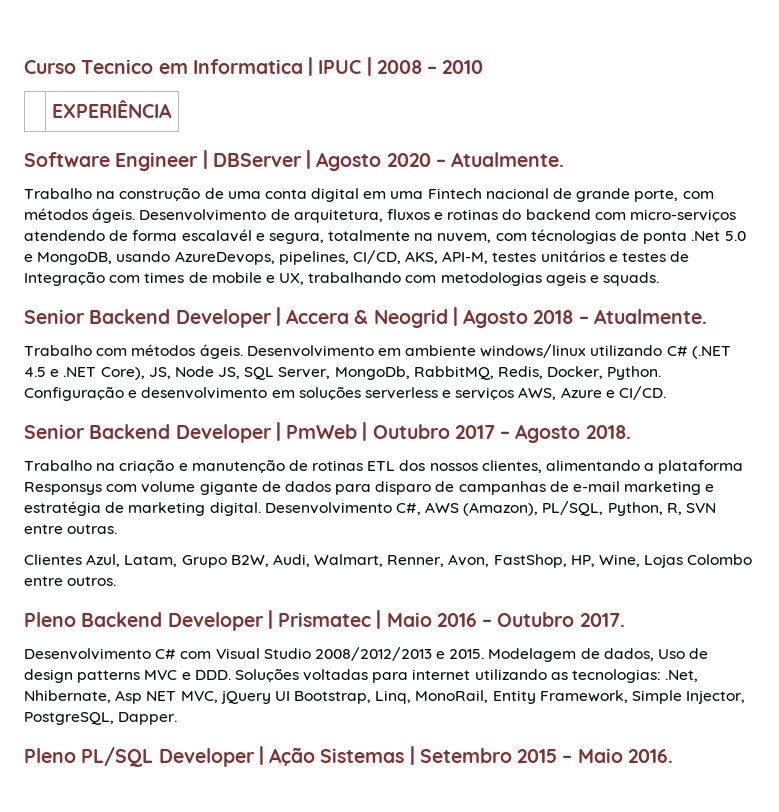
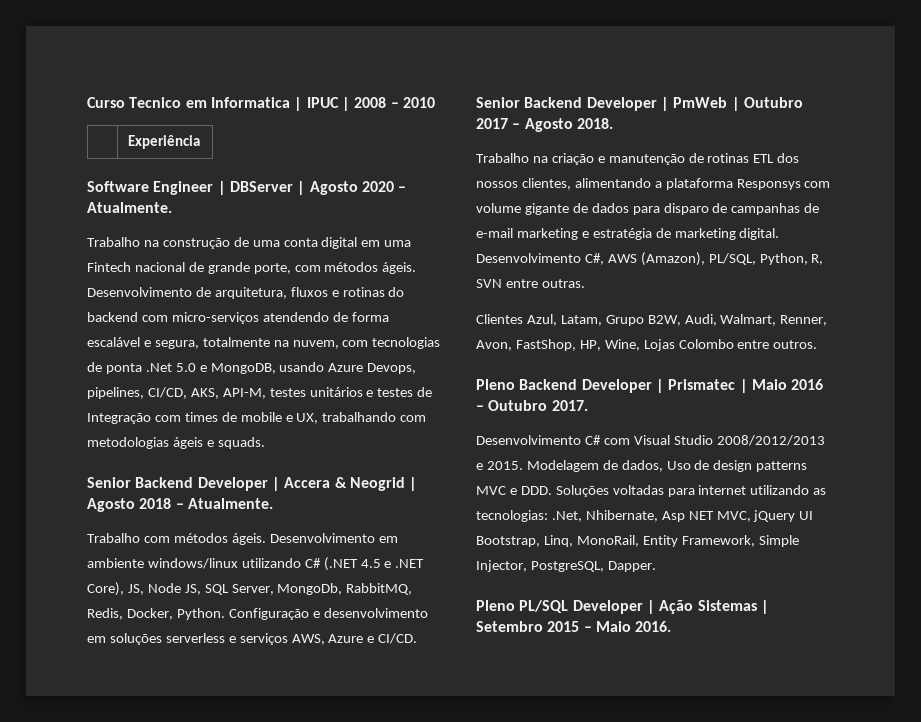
- | EXPERIÊNCIA
+ | Experiência
- Desenvolvimento de arquitetura, fluxos e rotinas do backend com micro-serviços atendendo de forma escalavél e segura, totalmente na nuvem, com técnologias de ponta .Net 5.0 e MongoDB, usando AzureDevops, pipelines, CI/CD, AKS, API-M, testes unitários e testes de Integração com times de mobile e UX, trabalhando com metodologias ageis e squads.
+ Desenvolvimento de arquitetura, fluxos e rotinas do backend com micro-serviços atendendo de forma escalável e segura, totalmente na nuvem, com tecnologias de ponta .Net 5.0 e MongoDB, usando Azure Devops, pipelines, CI/CD, AKS, API-M, testes unitários e testes de Integração com times de mobile e UX, trabalhando com metodologias ágeis e squads.

